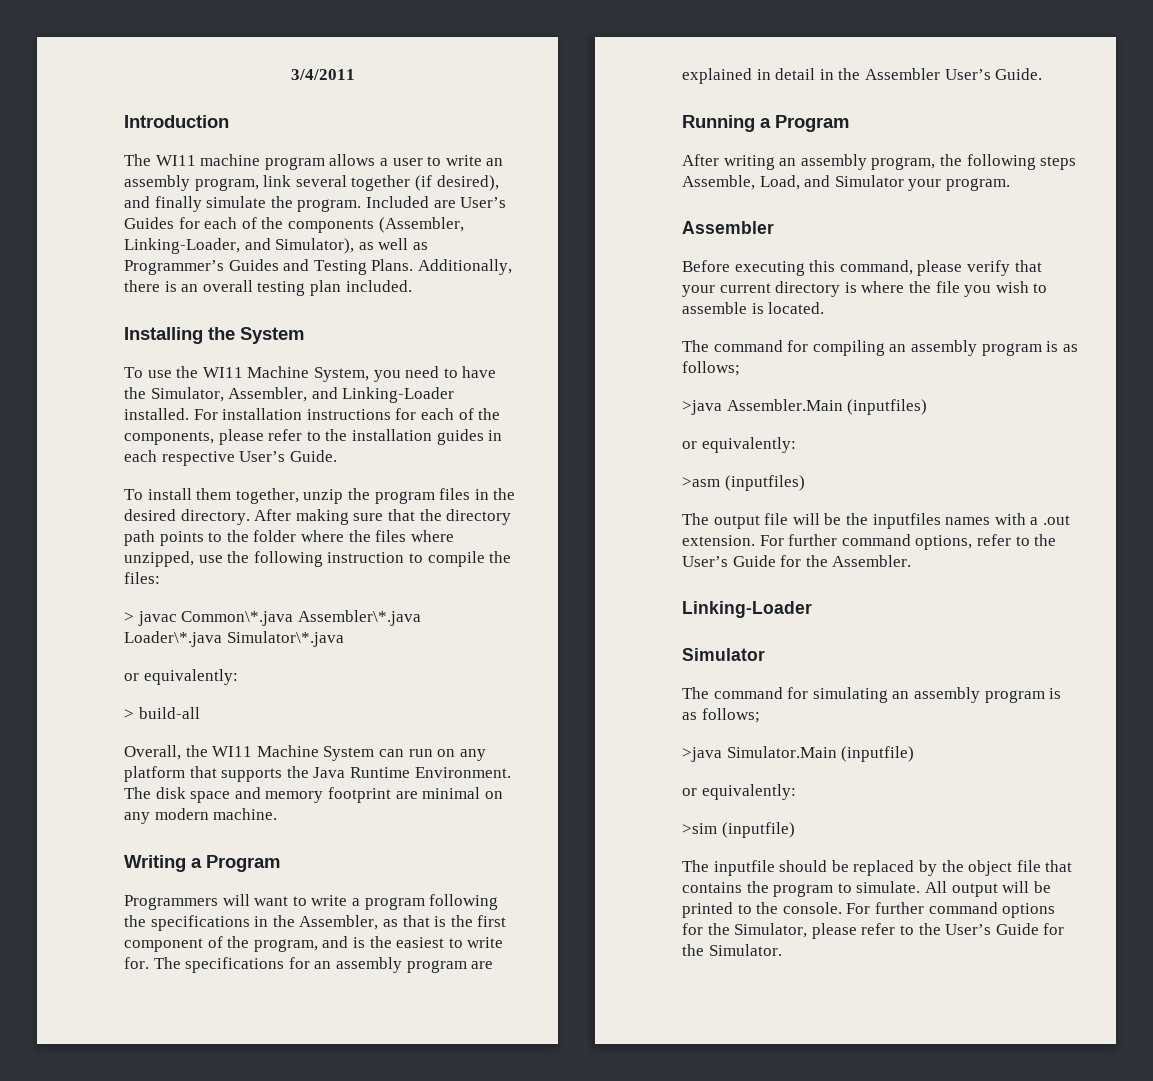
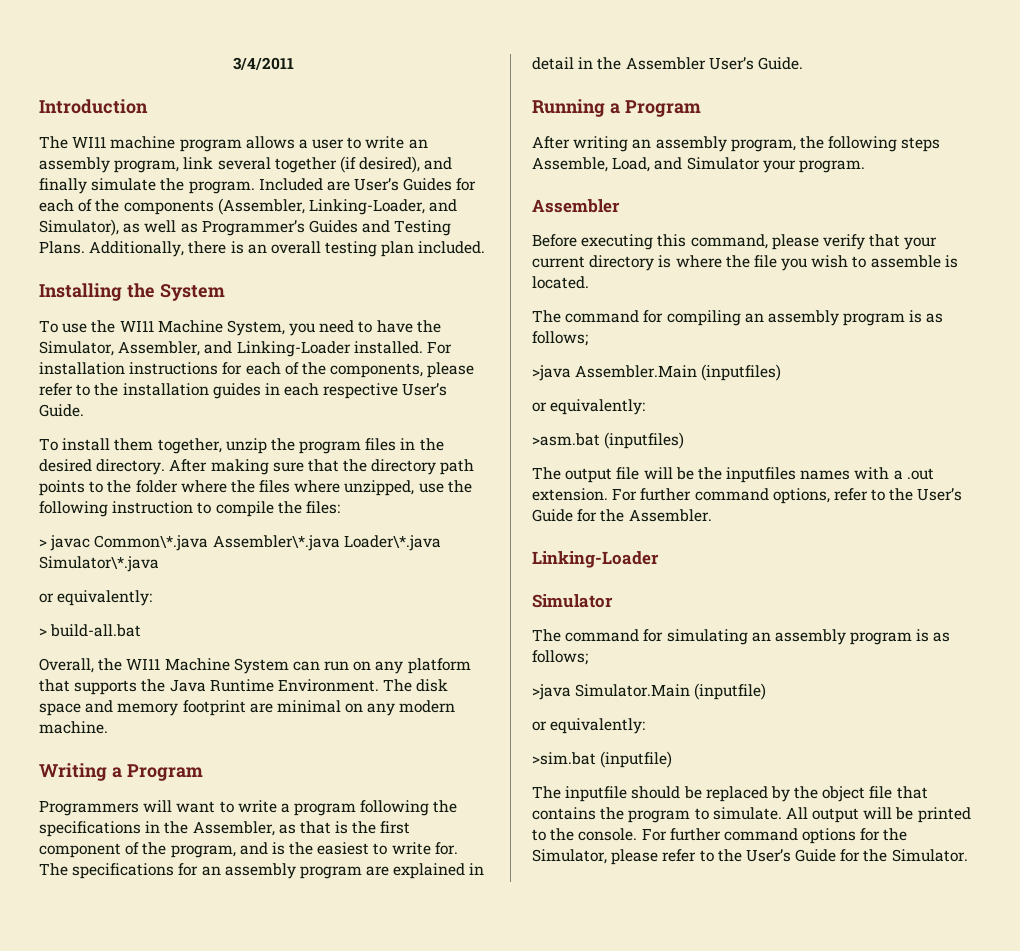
- > build-all
+ > build-all.bat
- >asm (inputfiles)
+ >asm.bat (inputfiles)
- >sim (inputfile)
+ >sim.bat (inputfile)

